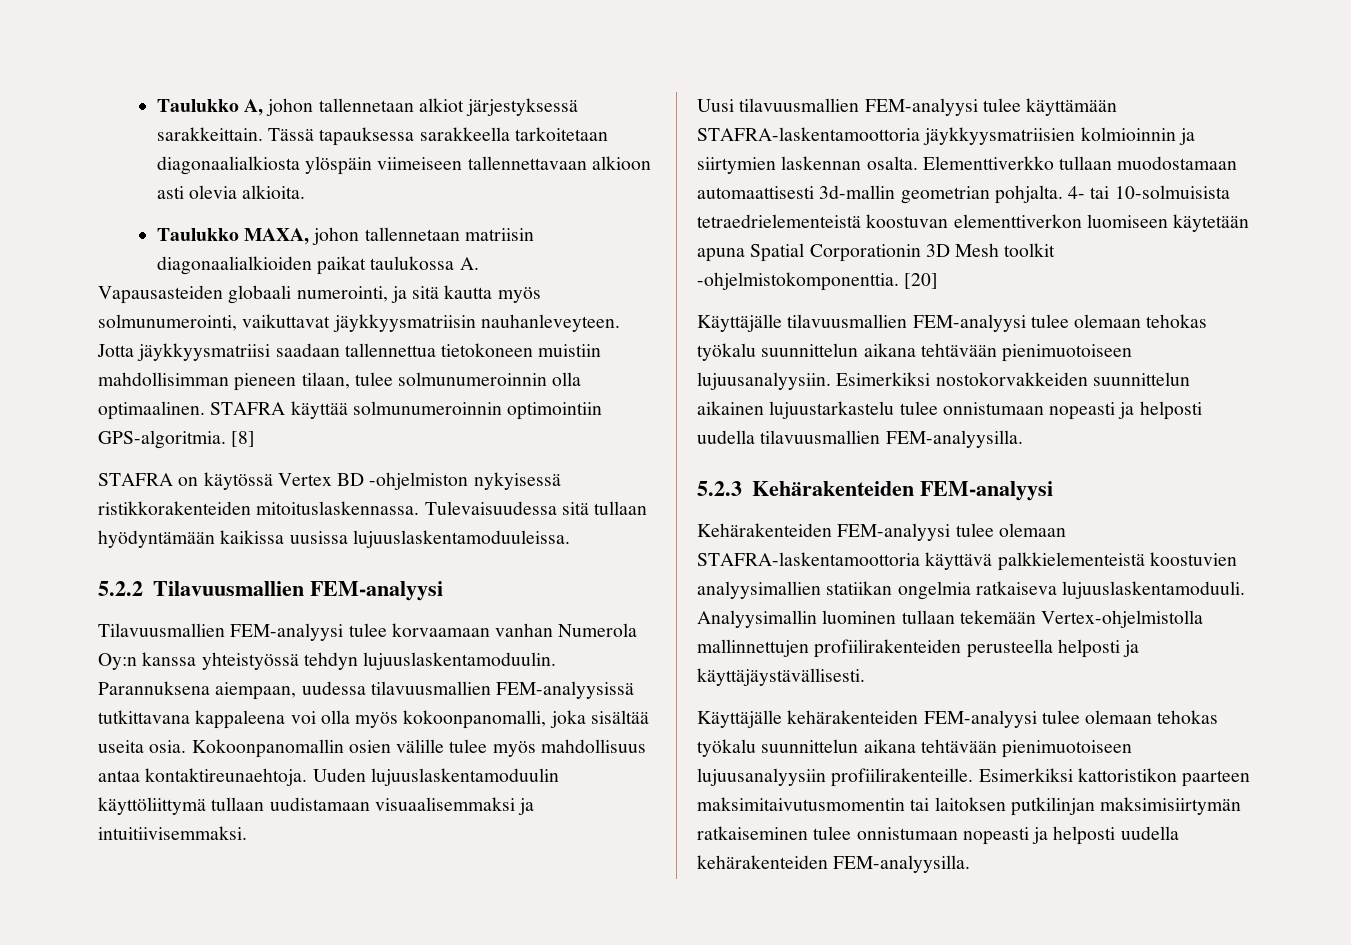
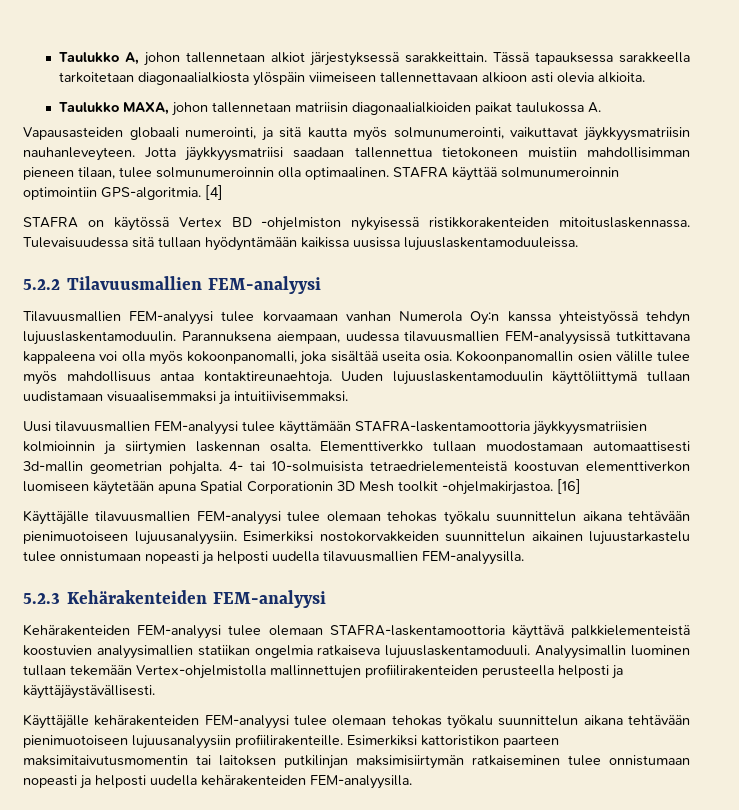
- [8]
+ [4]
- 4- tai 10-solmuisista tetraedrielementeistä koostuvan elementtiverkon luomiseen käytetään apuna Spatial Corporationin 3D Mesh toolkit -ohjelmistokomponenttia. [20]
+ 4- tai 10-solmuisista tetraedrielementeistä koostuvan elementtiverkon luomiseen käytetään apuna Spatial Corporationin 3D Mesh toolkit -ohjelmakirjastoa. [16]

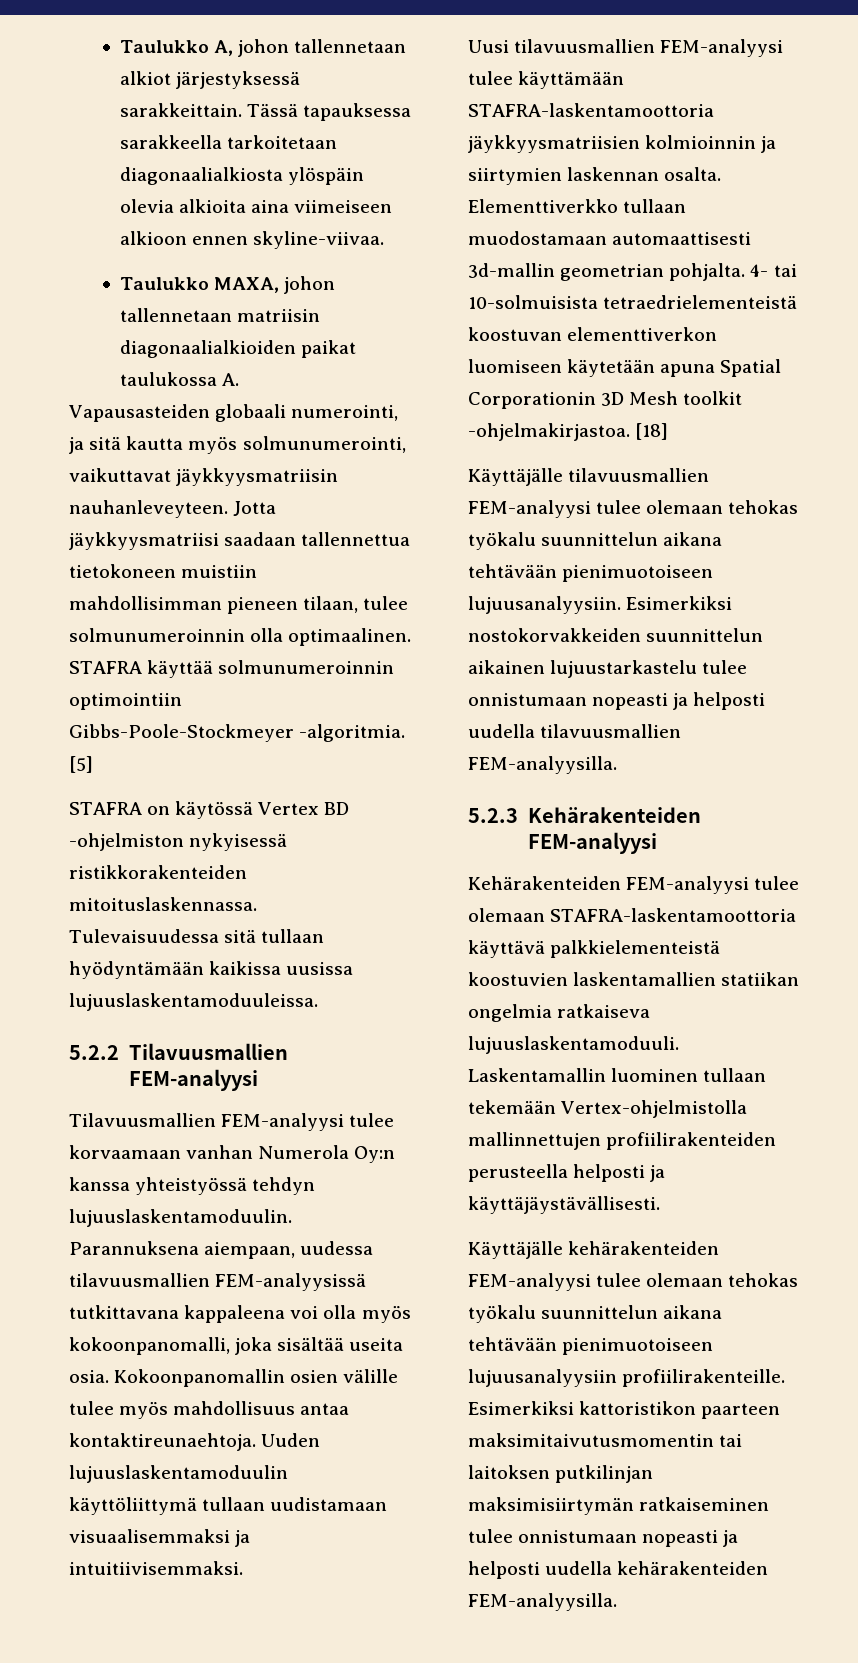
- Tässä tapauksessa sarakkeella tarkoitetaan diagonaalialkiosta ylöspäin viimeiseen tallennettavaan alkioon asti olevia alkioita.
+ Tässä tapauksessa sarakkeella tarkoitetaan diagonaalialkiosta ylöspäin olevia alkioita aina viimeiseen alkioon ennen skyline-viivaa.
- STAFRA käyttää solmunumeroinnin optimointiin GPS-algoritmia. [4]
+ STAFRA käyttää solmunumeroinnin optimointiin Gibbs-Poole-Stockmeyer -algoritmia. [5]
- [16]
+ [18]
- Kehärakenteiden FEM-analyysi tulee olemaan STAFRA-laskentamoottoria käyttävä palkkielementeistä koostuvien analyysimallien statiikan ongelmia ratkaiseva lujuuslaskentamoduuli.
+ Kehärakenteiden FEM-analyysi tulee olemaan STAFRA-laskentamoottoria käyttävä palkkielementeistä koostuvien laskentamallien statiikan ongelmia ratkaiseva lujuuslaskentamoduuli.
- Analyysimallin luominen tullaan tekemään Vertex-ohjelmistolla mallinnettujen profiilirakenteiden perusteella helposti ja käyttäjäystävällisesti.
+ Laskentamallin luominen tullaan tekemään Vertex-ohjelmistolla mallinnettujen profiilirakenteiden perusteella helposti ja käyttäjäystävällisesti.

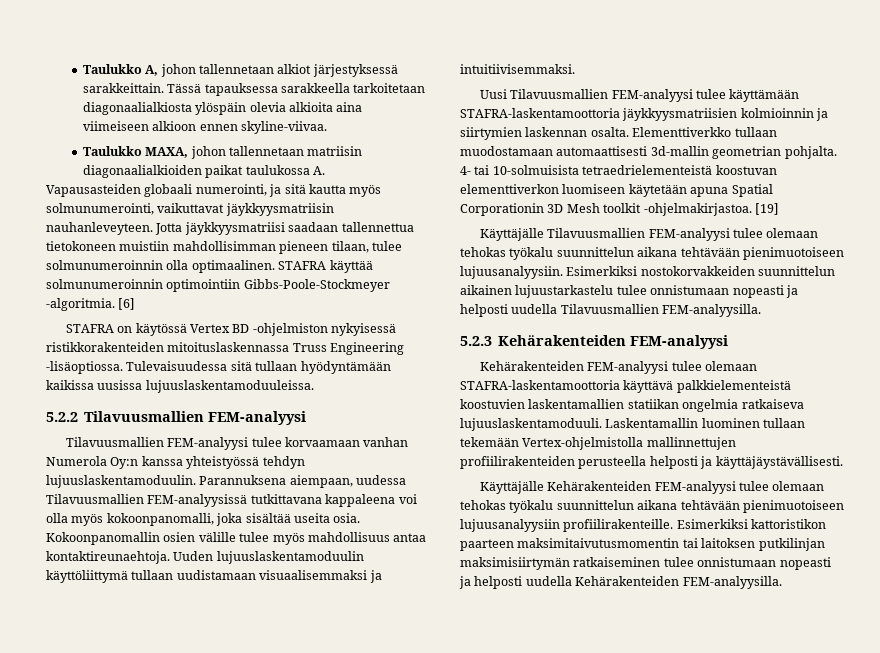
- [5]
+ [6]
- STAFRA on käytössä Vertex BD -ohjelmiston nykyisessä ristikkorakenteiden mitoituslaskennassa.
+ STAFRA on käytössä Vertex BD -ohjelmiston nykyisessä ristikkorakenteiden mitoituslaskennassa Truss Engineering -lisäoptiossa.
- Parannuksena aiempaan, uudessa tilavuusmallien FEM-analyysissä tutkittavana kappaleena voi olla myös kokoonpanomalli, joka sisältää useita osia.
+ Parannuksena aiempaan, uudessa Tilavuusmallien FEM-analyysissä tutkittavana kappaleena voi olla myös kokoonpanomalli, joka sisältää useita osia.
- Uusi tilavuusmallien FEM-analyysi tulee käyttämään STAFRA-laskentamoottoria jäykkyysmatriisien kolmioinnin ja siirtymien laskennan osalta.
+ Uusi Tilavuusmallien FEM-analyysi tulee käyttämään STAFRA-laskentamoottoria jäykkyysmatriisien kolmioinnin ja siirtymien laskennan osalta.
- [18]
- Käyttäjälle tilavuusmallien FEM-analyysi tulee olemaan tehokas työkalu suunnittelun aikana tehtävään pienimuotoiseen lujuusanalyysiin.
+ [19]
+ Käyttäjälle Tilavuusmallien FEM-analyysi tulee olemaan tehokas työkalu suunnittelun aikana tehtävään pienimuotoiseen lujuusanalyysiin.
- Esimerkiksi nostokorvakkeiden suunnittelun aikainen lujuustarkastelu tulee onnistumaan nopeasti ja helposti uudella tilavuusmallien FEM-analyysilla.
+ Esimerkiksi nostokorvakkeiden suunnittelun aikainen lujuustarkastelu tulee onnistumaan nopeasti ja helposti uudella Tilavuusmallien FEM-analyysilla.
- Käyttäjälle kehärakenteiden FEM-analyysi tulee olemaan tehokas työkalu suunnittelun aikana tehtävään pienimuotoiseen lujuusanalyysiin profiilirakenteille.
+ Käyttäjälle Kehärakenteiden FEM-analyysi tulee olemaan tehokas työkalu suunnittelun aikana tehtävään pienimuotoiseen lujuusanalyysiin profiilirakenteille.
- Esimerkiksi kattoristikon paarteen maksimitaivutusmomentin tai laitoksen putkilinjan maksimisiirtymän ratkaiseminen tulee onnistumaan nopeasti ja helposti uudella kehärakenteiden FEM-analyysilla.
+ Esimerkiksi kattoristikon paarteen maksimitaivutusmomentin tai laitoksen putkilinjan maksimisiirtymän ratkaiseminen tulee onnistumaan nopeasti ja helposti uudella Kehärakenteiden FEM-analyysilla.

